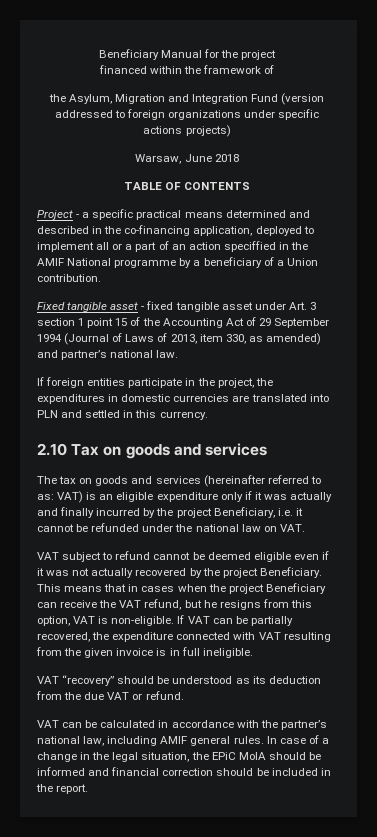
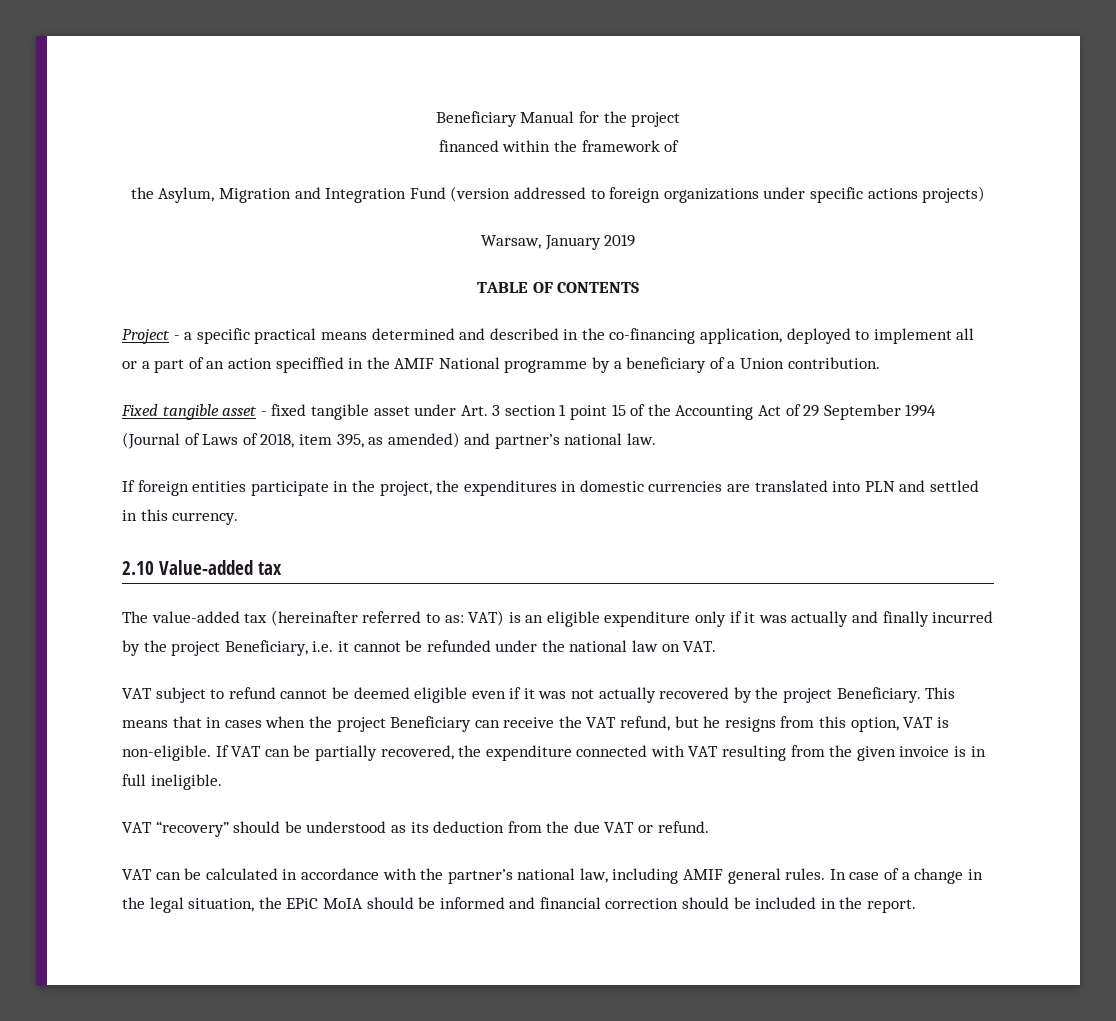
- Warsaw, June 2018
+ Warsaw, January 2019
- Fixed tangible asset - fixed tangible asset under Art. 3 section 1 point 15 of the Accounting Act of 29 September 1994 (Journal of Laws of 2013, item 330, as amended) and partner’s national law.
+ Fixed tangible asset - fixed tangible asset under Art. 3 section 1 point 15 of the Accounting Act of 29 September 1994 (Journal of Laws of 2018, item 395, as amended) and partner’s national law.
- 2.10 Tax on goods and services
- The tax on goods and services (hereinafter referred to as: VAT) is an eligible expenditure only if it was actually and finally incurred by the project Beneficiary, i.e. it cannot be refunded under the national law on VAT.
+ 2.10 Value-added tax
+ The value-added tax (hereinafter referred to as: VAT) is an eligible expenditure only if it was actually and finally incurred by the project Beneficiary, i.e. it cannot be refunded under the national law on VAT.

